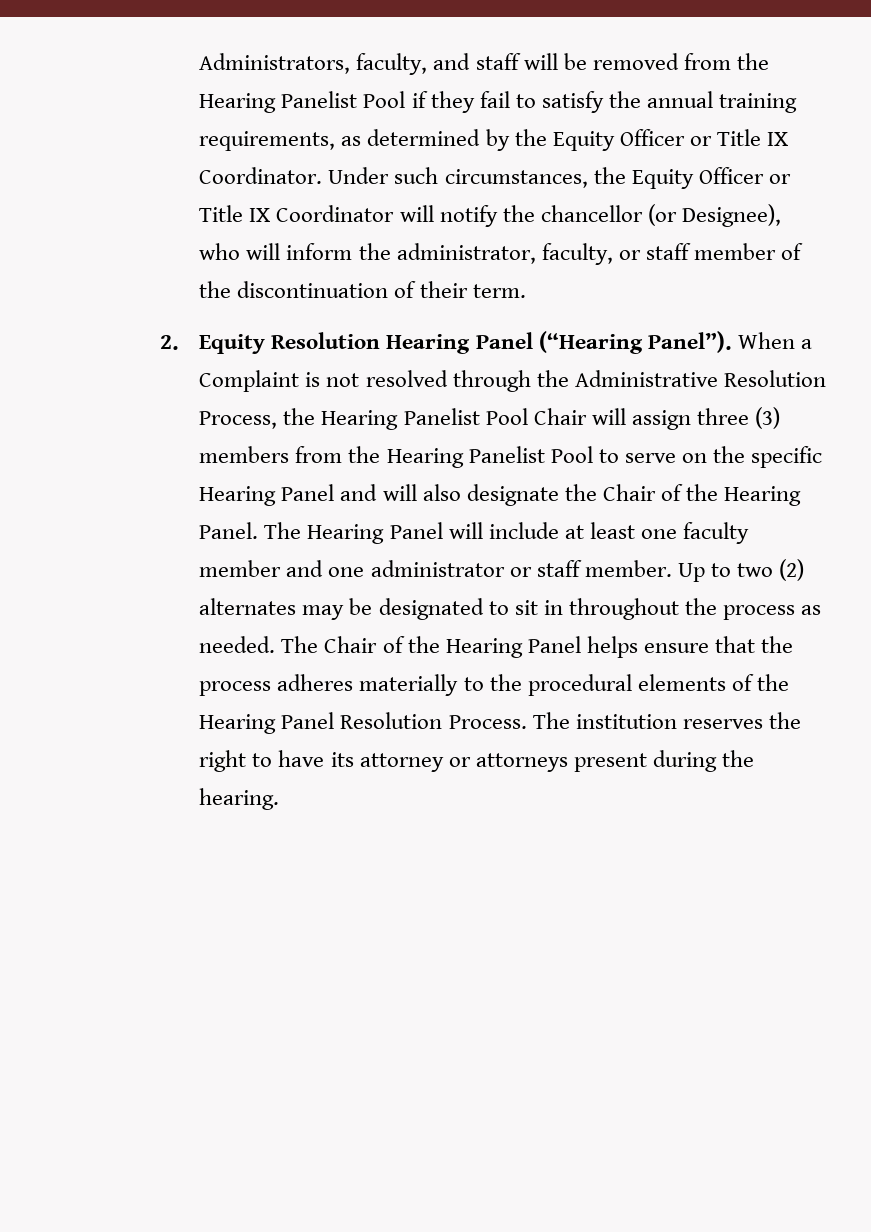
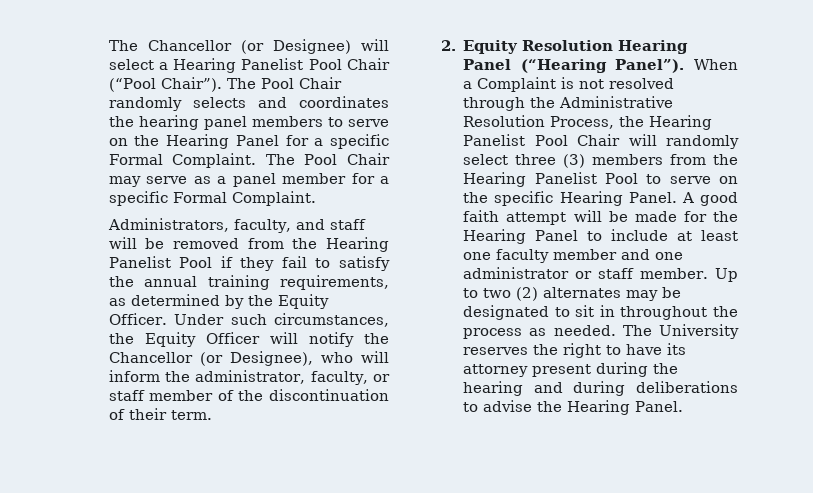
+ The Chancellor (or Designee) will select a Hearing Panelist Pool Chair (“Pool Chair”). The Pool Chair randomly selects and coordinates the hearing panel members to serve on the Hearing Panel for a specific Formal Complaint. The Pool Chair may serve as a panel member for a specific Formal Complaint.
- Administrators, faculty, and staff will be removed from the Hearing Panelist Pool if they fail to satisfy the annual training requirements, as determined by the Equity Officer or Title IX Coordinator.
+ Administrators, faculty, and staff will be removed from the Hearing Panelist Pool if they fail to satisfy the annual training requirements, as determined by the Equity Officer.
- Under such circumstances, the Equity Officer or Title IX Coordinator will notify the chancellor (or Designee), who will inform the administrator, faculty, or staff member of the discontinuation of their term.
+ Under such circumstances, the Equity Officer will notify the Chancellor (or Designee), who will inform the administrator, faculty, or staff member of the discontinuation of their term.
- When a Complaint is not resolved through the Administrative Resolution Process, the Hearing Panelist Pool Chair will assign three (3) members from the Hearing Panelist Pool to serve on the specific Hearing Panel and will also designate the Chair of the Hearing Panel. The Hearing Panel will include at least one faculty member and one administrator or staff member.
+ When a Complaint is not resolved through the Administrative Resolution Process, the Hearing Panelist Pool Chair will randomly select three (3) members from the Hearing Panelist Pool to serve on the specific Hearing Panel. A good faith attempt will be made for the Hearing Panel to include at least one faculty member and one administrator or staff member.
- The Chair of the Hearing Panel helps ensure that the process adheres materially to the procedural elements of the Hearing Panel Resolution Process. The institution reserves the right to have its attorney or attorneys present during the hearing.
+ The University reserves the right to have its attorney present during the hearing and during deliberations to advise the Hearing Panel.

